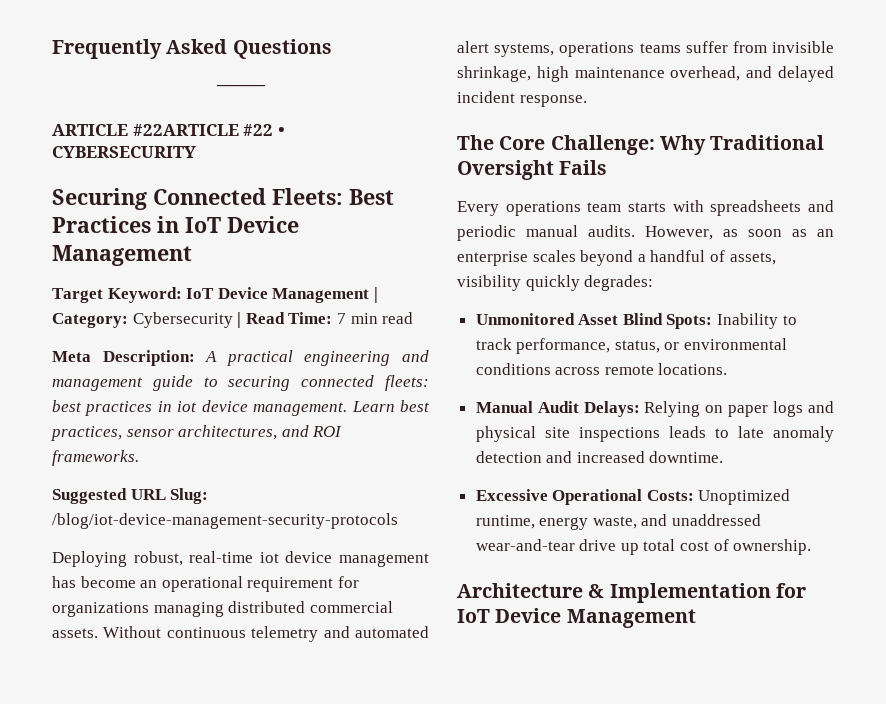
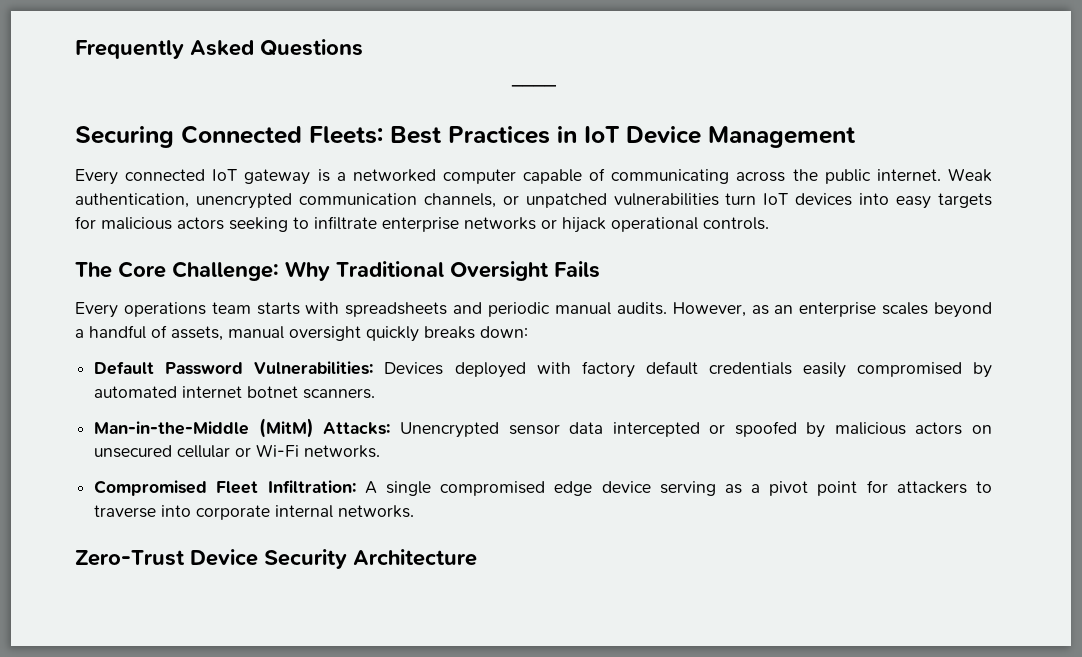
- ARTICLE #22ARTICLE #22 • CYBERSECURITY
- Target Keyword: IoT Device Management | Category: Cybersecurity | Read Time: 7 min read
- Meta Description: A practical engineering and management guide to securing connected fleets: best practices in iot device management. Learn best practices, sensor architectures, and ROI frameworks.
- Suggested URL Slug: /blog/iot-device-management-security-protocols
- Deploying robust, real-time iot device management has become an operational requirement for organizations managing distributed commercial assets. Without continuous telemetry and automated alert systems, operations teams suffer from invisible shrinkage, high maintenance overhead, and delayed incident response.
+ Every connected IoT gateway is a networked computer capable of communicating across the public internet. Weak authentication, unencrypted communication channels, or unpatched vulnerabilities turn IoT devices into easy targets for malicious actors seeking to infiltrate enterprise networks or hijack operational controls.
- However, as soon as an enterprise scales beyond a handful of assets, visibility quickly degrades:
- Unmonitored Asset Blind Spots: Inability to track performance, status, or environmental conditions across remote locations.
- Manual Audit Delays: Relying on paper logs and physical site inspections leads to late anomaly detection and increased downtime.
- Excessive Operational Costs: Unoptimized runtime, energy waste, and unaddressed wear-and-tear drive up total cost of ownership.
- Architecture & Implementation for IoT Device Management
+ However, as an enterprise scales beyond a handful of assets, manual oversight quickly breaks down:
+ Default Password Vulnerabilities: Devices deployed with factory default credentials easily compromised by automated internet botnet scanners.
+ Man-in-the-Middle (MitM) Attacks: Unencrypted sensor data intercepted or spoofed by malicious actors on unsecured cellular or Wi-Fi networks.
+ Compromised Fleet Infiltration: A single compromised edge device serving as a pivot point for attackers to traverse into corporate internal networks.
+ Zero-Trust Device Security Architecture

